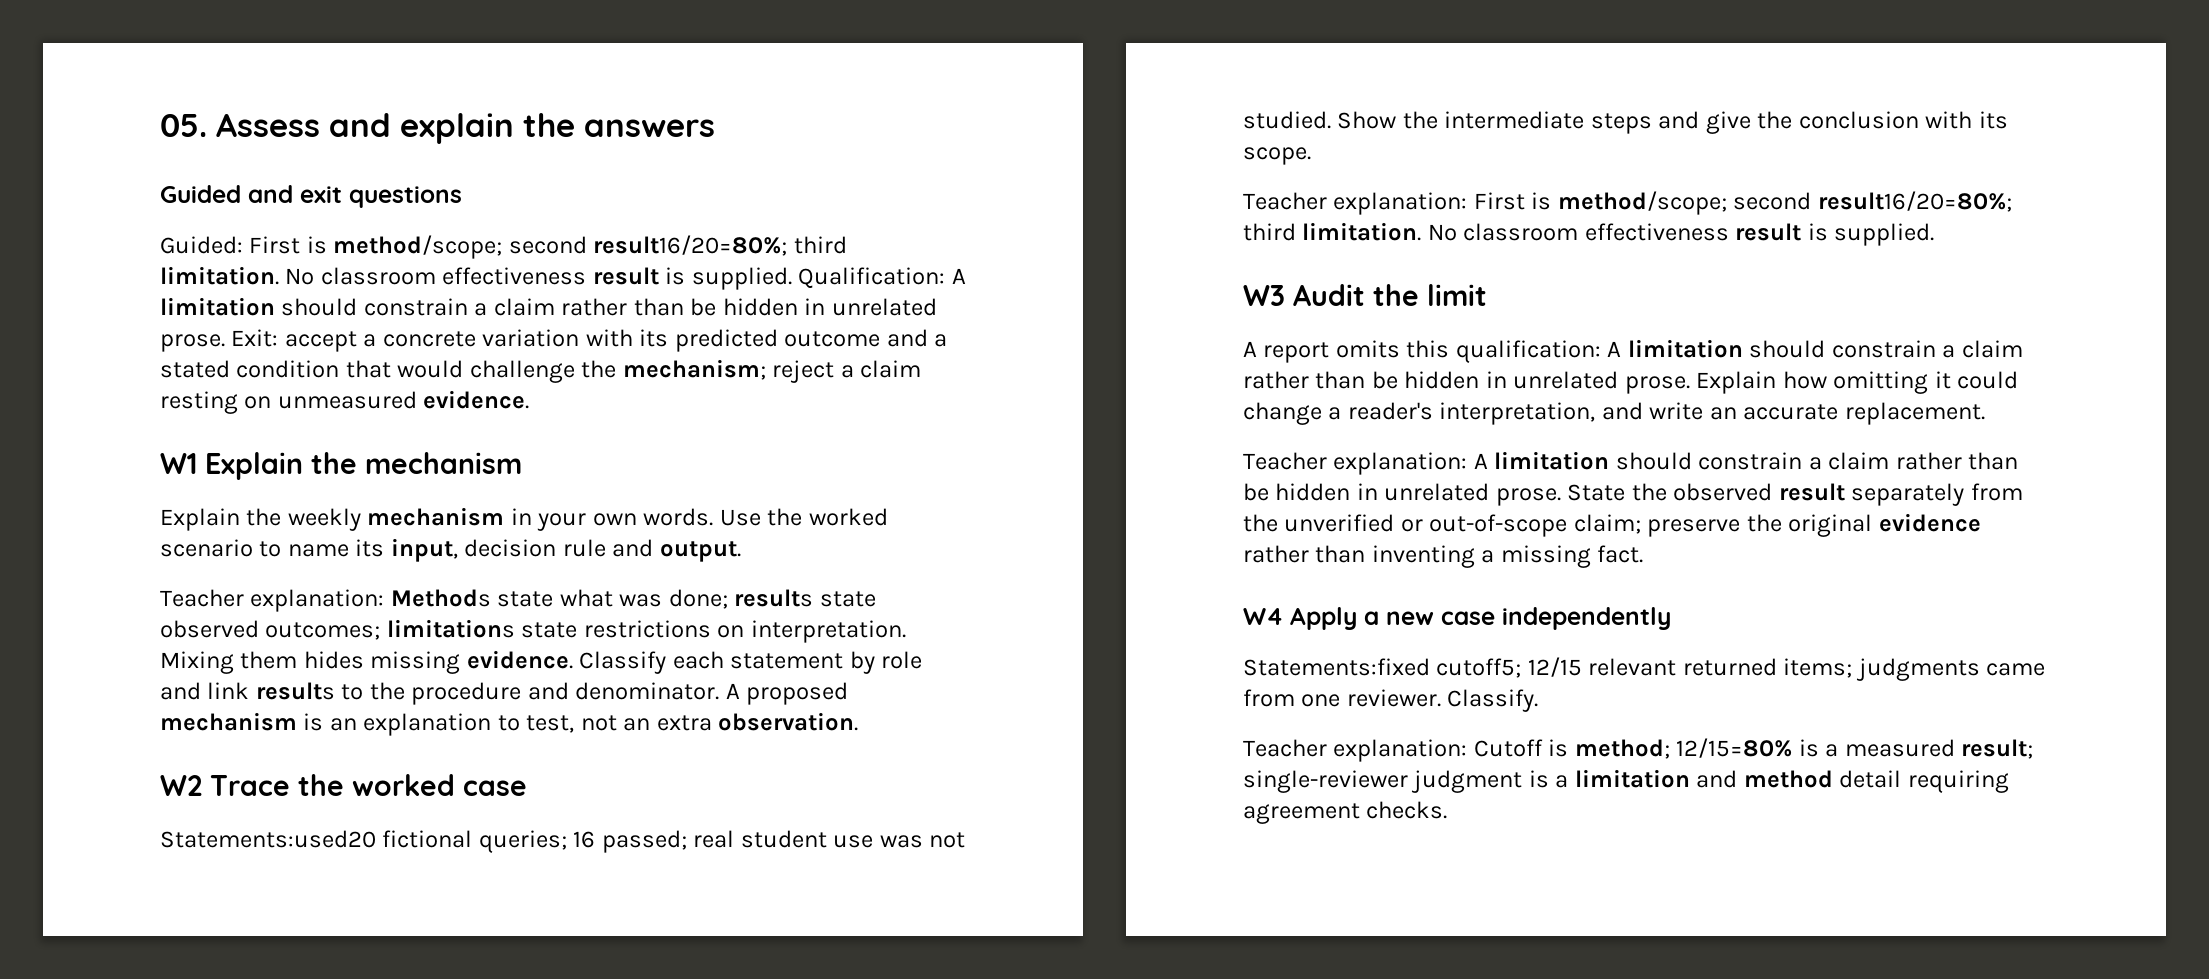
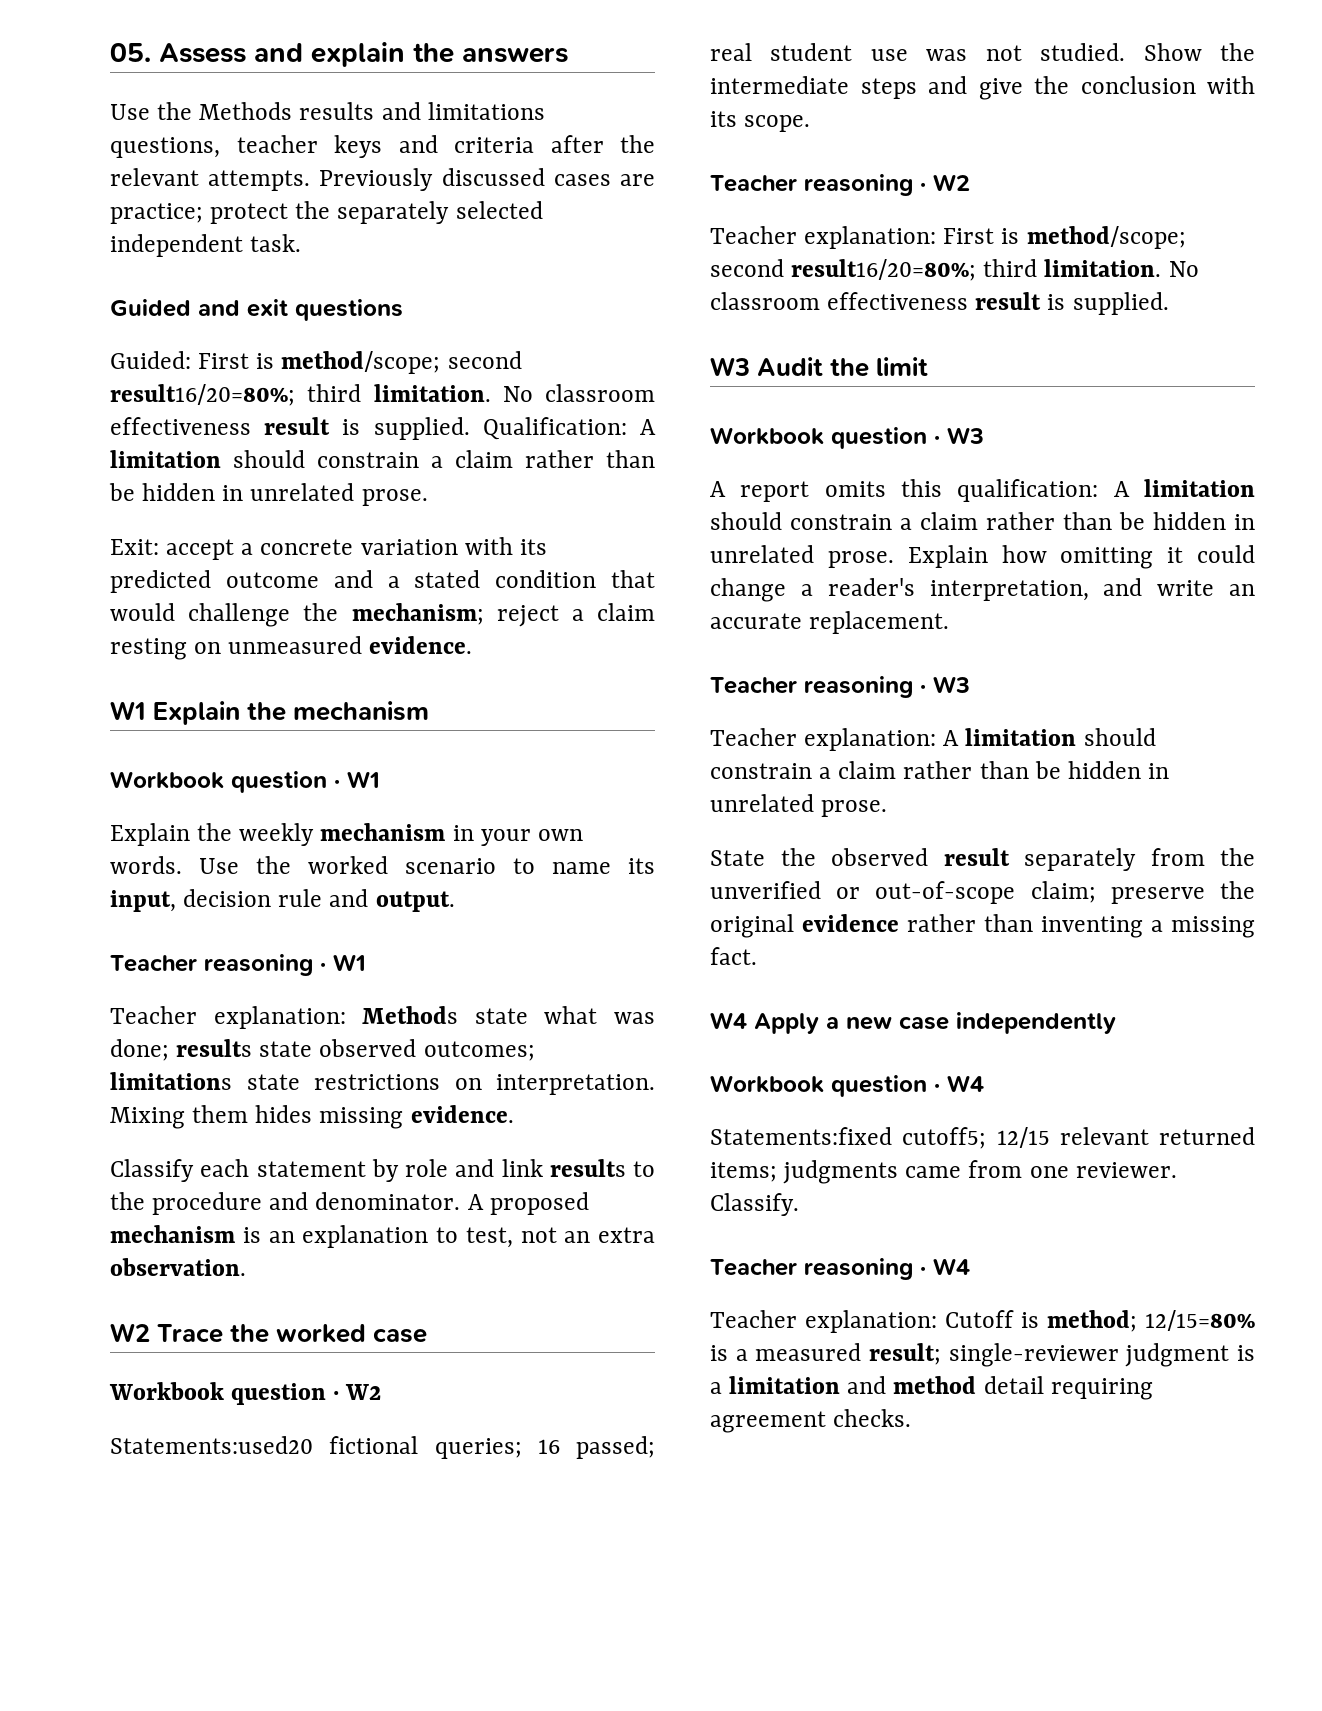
+ Use the Methods results and limitations questions, teacher keys and criteria after the relevant attempts. Previously discussed cases are practice; protect the separately selected independent task.
- Qualification: A limitation should constrain a claim rather than be hidden in unrelated prose. Exit: accept a concrete variation with its predicted outcome and a stated condition that would challenge the mechanism; reject a claim resting on unmeasured evidence.
+ Qualification: A limitation should constrain a claim rather than be hidden in unrelated prose.
+ Exit: accept a concrete variation with its predicted outcome and a stated condition that would challenge the mechanism; reject a claim resting on unmeasured evidence.
+ Workbook question · W1
+ Teacher reasoning · W1
- Mixing them hides missing evidence. Classify each statement by role and link results to the procedure and denominator.
+ Mixing them hides missing evidence.
+ Classify each statement by role and link results to the procedure and denominator.
+ Workbook question · W2
+ Teacher reasoning · W2
+ Workbook question · W3
+ Teacher reasoning · W3
- Teacher explanation: A limitation should constrain a claim rather than be hidden in unrelated prose. State the observed result separately from the unverified or out-of-scope claim; preserve the original evidence rather than inventing a missing fact.
+ Teacher explanation: A limitation should constrain a claim rather than be hidden in unrelated prose.
+ State the observed result separately from the unverified or out-of-scope claim; preserve the original evidence rather than inventing a missing fact.
+ Workbook question · W4
+ Teacher reasoning · W4

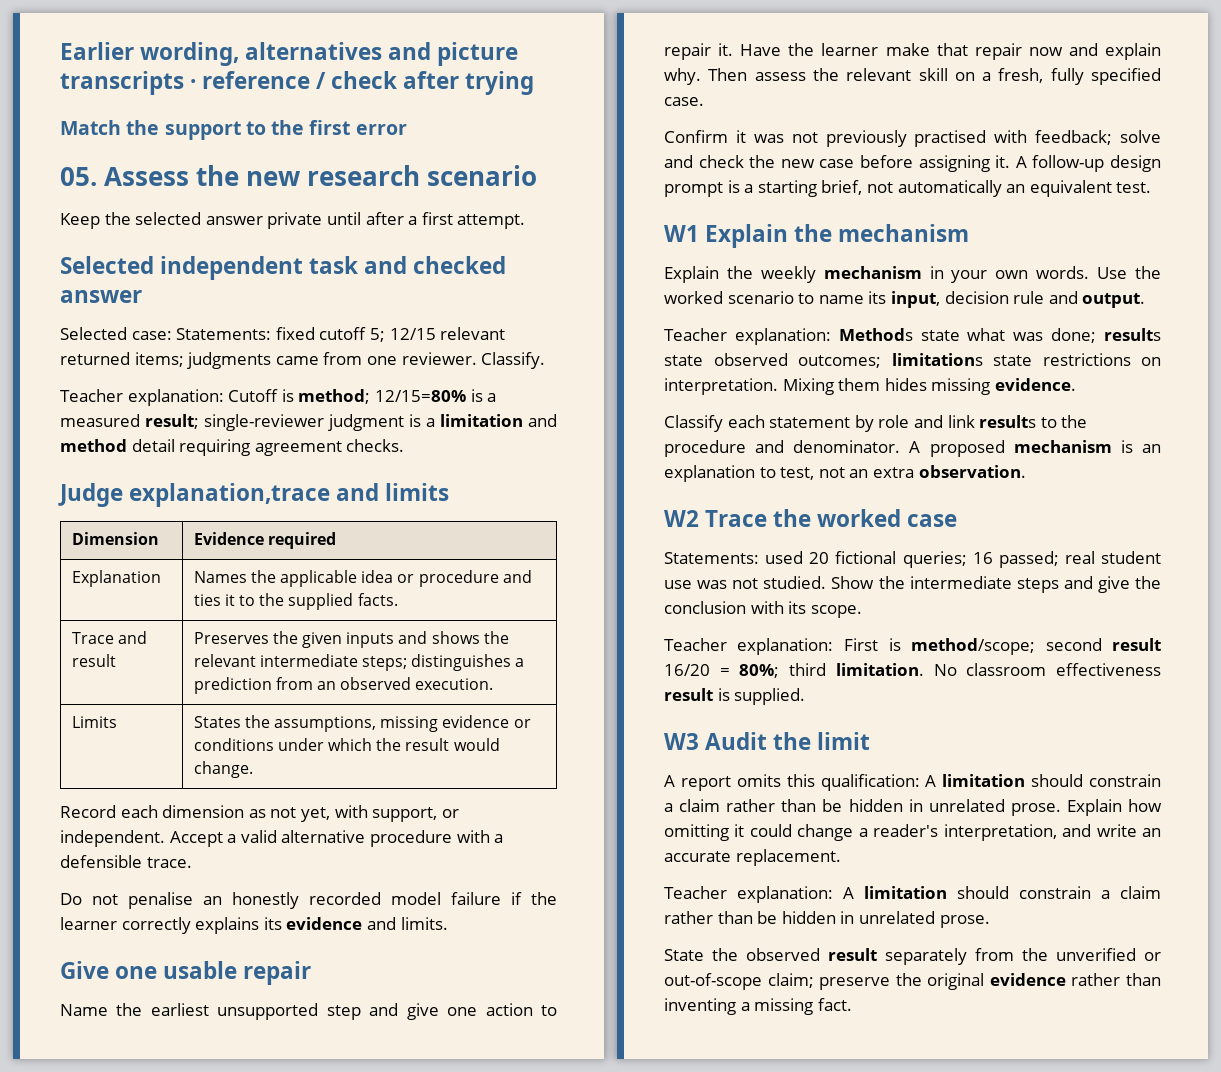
- 05. Assess and explain the answers
- Use the Methods results and limitations questions, teacher keys and criteria after the relevant attempts. Previously discussed cases are practice; protect the separately selected independent task.
- Guided and exit questions
- Guided: First is method/scope; second result16/20=80%; third limitation. No classroom effectiveness result is supplied. Qualification: A limitation should constrain a claim rather than be hidden in unrelated prose.
- Exit: accept a concrete variation with its predicted outcome and a stated condition that would challenge the mechanism; reject a claim resting on unmeasured evidence.
+ Earlier wording, alternatives and picture transcripts · reference / check after trying
+ Match the support to the first error
+ 05. Assess the new research scenario
+ Keep the selected answer private until after a first attempt.
+ Selected independent task and checked answer
+ Selected case: Statements: fixed cutoff 5; 12/15 relevant returned items; judgments came from one reviewer. Classify.
+ Teacher explanation: Cutoff is method; 12/15=80% is a measured result; single-reviewer judgment is a limitation and method detail requiring agreement checks.
+ Judge explanation,trace and limits
+ Dimension | Evidence required
+ Explanation | Names the applicable idea or procedure and ties it to the supplied facts.
+ Trace and result | Preserves the given inputs and shows the relevant intermediate steps; distinguishes a prediction from an observed execution.
+ Limits | States the assumptions, missing evidence or conditions under which the result would change.
+ Record each dimension as not yet, with support, or independent. Accept a valid alternative procedure with a defensible trace.
+ Do not penalise an honestly recorded model failure if the learner correctly explains its evidence and limits.
+ Give one usable repair
+ Name the earliest unsupported step and give one action to repair it. Have the learner make that repair now and explain why. Then assess the relevant skill on a fresh, fully specified case.
+ Confirm it was not previously practised with feedback; solve and check the new case before assigning it. A follow-up design prompt is a starting brief, not automatically an equivalent test.
- Workbook question · W1
- Teacher reasoning · W1
- Workbook question · W2
- Statements:used20 fictional queries; 16 passed; real student use was not studied.
+ Statements: used 20 fictional queries; 16 passed; real student use was not studied.
- Teacher reasoning · W2
- Teacher explanation: First is method/scope; second result16/20=80%; third limitation.
+ Teacher explanation: First is method/scope; second result 16/20 = 80%; third limitation.
- Workbook question · W3
- Teacher reasoning · W3
- W4 Apply a new case independently
- Workbook question · W4
- Statements:fixed cutoff5; 12/15 relevant returned items; judgments came from one reviewer. Classify.
- Teacher reasoning · W4
- Teacher explanation: Cutoff is method; 12/15=80% is a measured result; single-reviewer judgment is a limitation and method detail requiring agreement checks.

